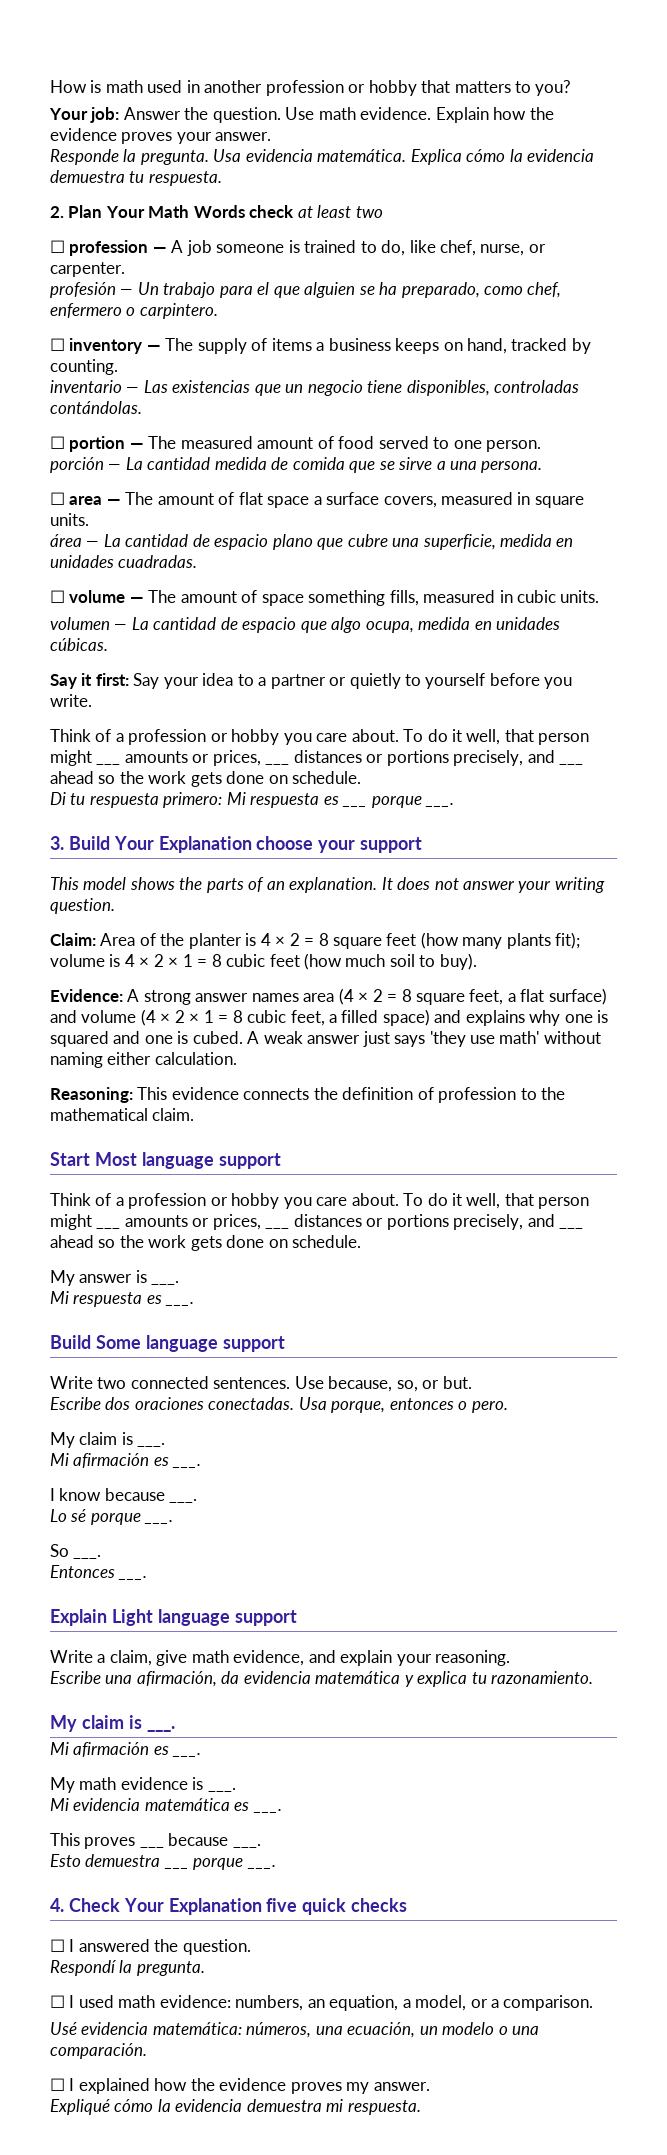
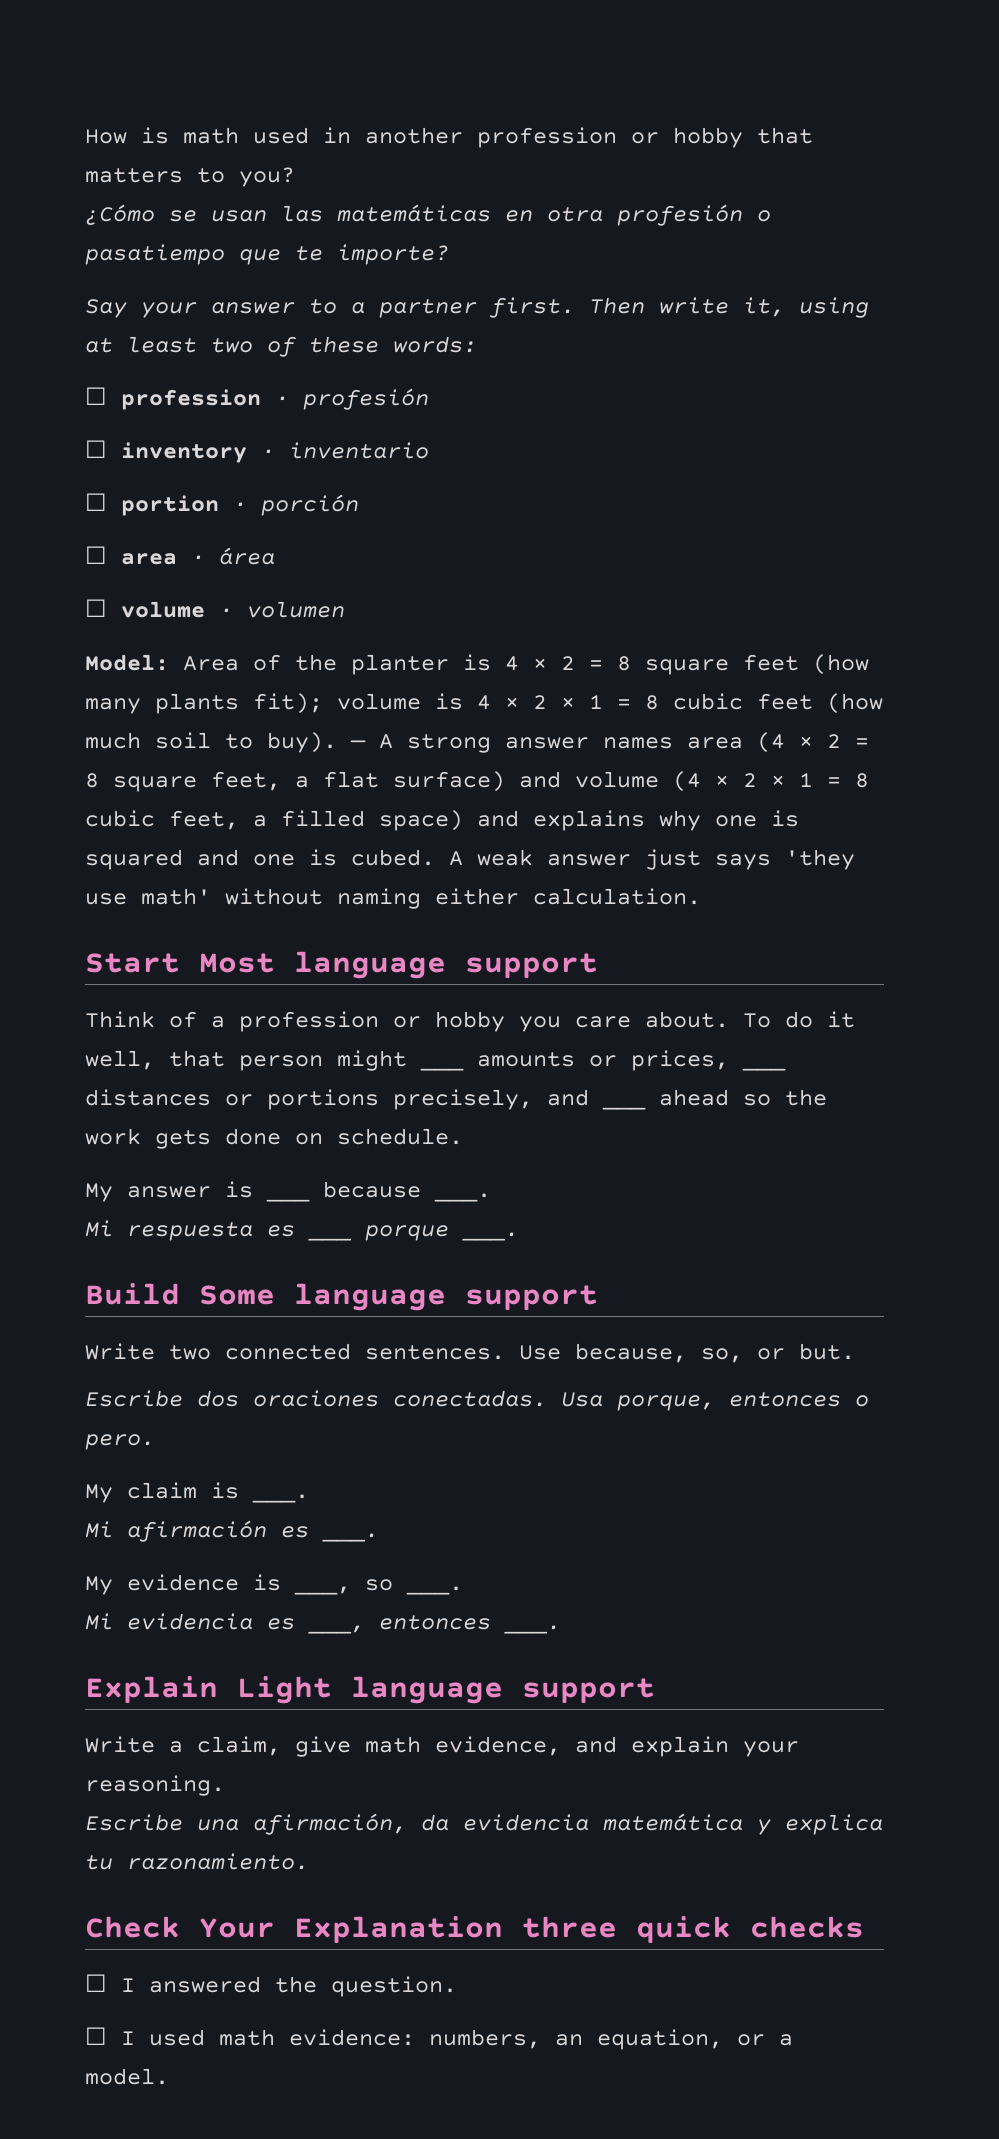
- Your job: Answer the question. Use math evidence. Explain how the evidence proves your answer.
- Responde la pregunta. Usa evidencia matemática. Explica cómo la evidencia demuestra tu respuesta.
- 2. Plan Your Math Words check at least two
+ ¿Cómo se usan las matemáticas en otra profesión o pasatiempo que te importe?
+ Say your answer to a partner first. Then write it, using at least two of these words:
- ☐ profession — A job someone is trained to do, like chef, nurse, or carpenter.
- profesión — Un trabajo para el que alguien se ha preparado, como chef, enfermero o carpintero.
- ☐ inventory — The supply of items a business keeps on hand, tracked by counting.
- inventario — Las existencias que un negocio tiene disponibles, controladas contándolas.
- ☐ portion — The measured amount of food served to one person.
- porción — La cantidad medida de comida que se sirve a una persona.
- ☐ area — The amount of flat space a surface covers, measured in square units.
- área — La cantidad de espacio plano que cubre una superficie, medida en unidades cuadradas.
- ☐ volume — The amount of space something fills, measured in cubic units.
- volumen — La cantidad de espacio que algo ocupa, medida en unidades cúbicas.
- Say it first: Say your idea to a partner or quietly to yourself before you write.
- Think of a profession or hobby you care about. To do it well, that person might ___ amounts or prices, ___ distances or portions precisely, and ___ ahead so the work gets done on schedule.
- Di tu respuesta primero: Mi respuesta es ___ porque ___.
- 3. Build Your Explanation choose your support
- This model shows the parts of an explanation. It does not answer your writing question.
- Claim:
+ ☐ profession · profesión
+ ☐ inventory · inventario
+ ☐ portion · porción
+ ☐ area · área
+ ☐ volume · volumen
+ Model:
- volume is 4 × 2 × 1 = 8 cubic feet (how much soil to buy).
- Evidence: A strong answer names area (4 × 2 = 8 square feet, a flat surface) and volume (4 × 2 × 1 = 8 cubic feet, a filled space) and explains why one is squared and one is cubed.
+ volume is 4 × 2 × 1 = 8 cubic feet (how much soil to buy). — A strong answer names area (4 × 2 = 8 square feet, a flat surface) and volume (4 × 2 × 1 = 8 cubic feet, a filled space) and explains why one is squared and one is cubed.
- Reasoning: This evidence connects the definition of profession to the mathematical claim.
- My answer is ___.
+ My answer is ___ because ___.
- Mi respuesta es ___.
+ Mi respuesta es ___ porque ___.
- I know because ___.
- Lo sé porque ___.
- So ___.
- Entonces ___.
+ My evidence is ___, so ___.
+ Mi evidencia es ___, entonces ___.
  Escribe una afirmación, da evidencia matemática y explica tu razonamiento.
- My claim is ___.
- Mi afirmación es ___.
- My math evidence is ___.
- Mi evidencia matemática es ___.
- This proves ___ because ___.
- Esto demuestra ___ porque ___.
- 4. Check Your Explanation five quick checks
+ Check Your Explanation three quick checks
- Respondí la pregunta.
- ☐ I used math evidence: numbers, an equation, a model, or a comparison.
- Usé evidencia matemática: números, una ecuación, un modelo o una comparación.
- ☐ I explained how the evidence proves my answer.
- Expliqué cómo la evidencia demuestra mi respuesta.
+ ☐ I used math evidence: numbers, an equation, or a model.

